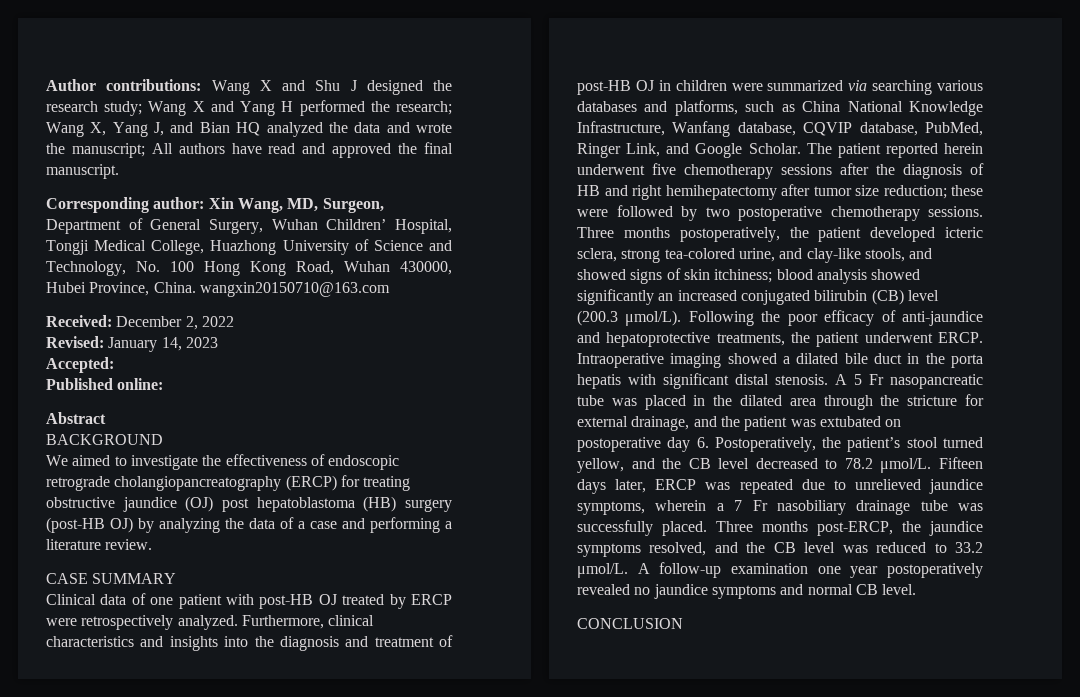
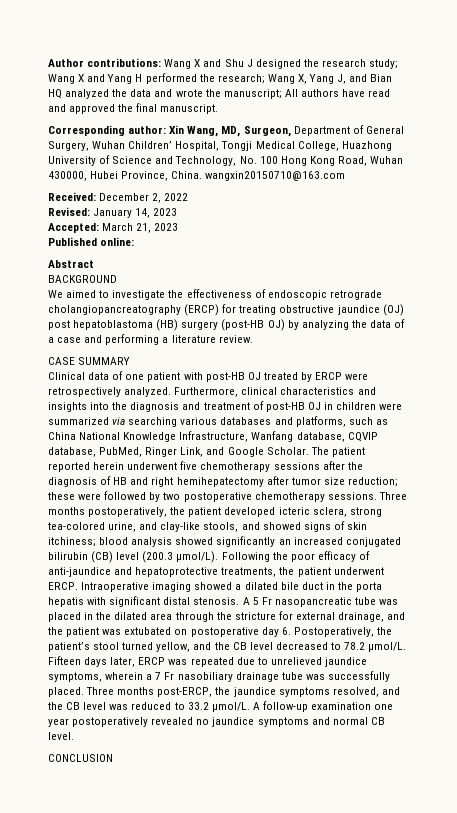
- Accepted:
+ Accepted: March 21, 2023

